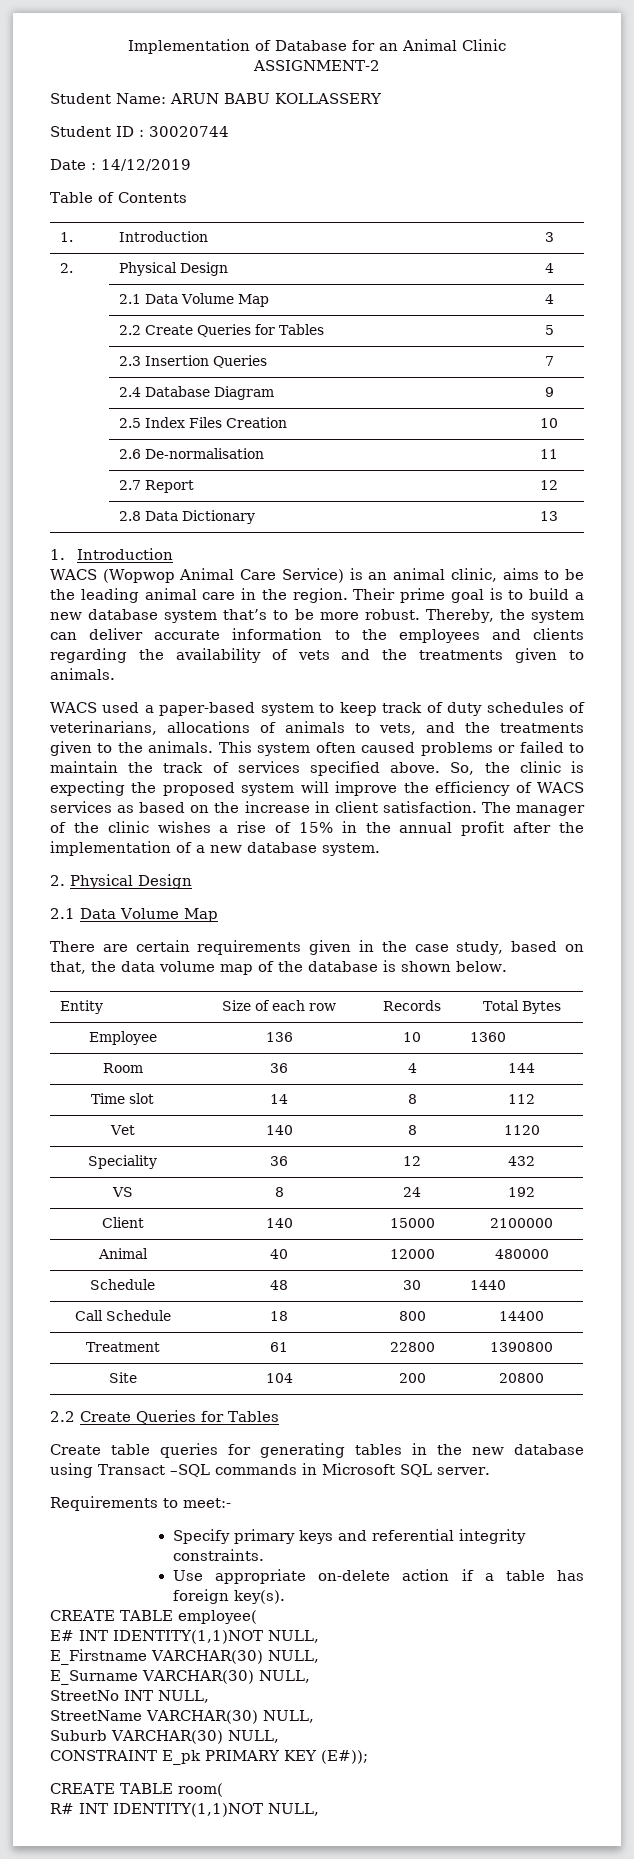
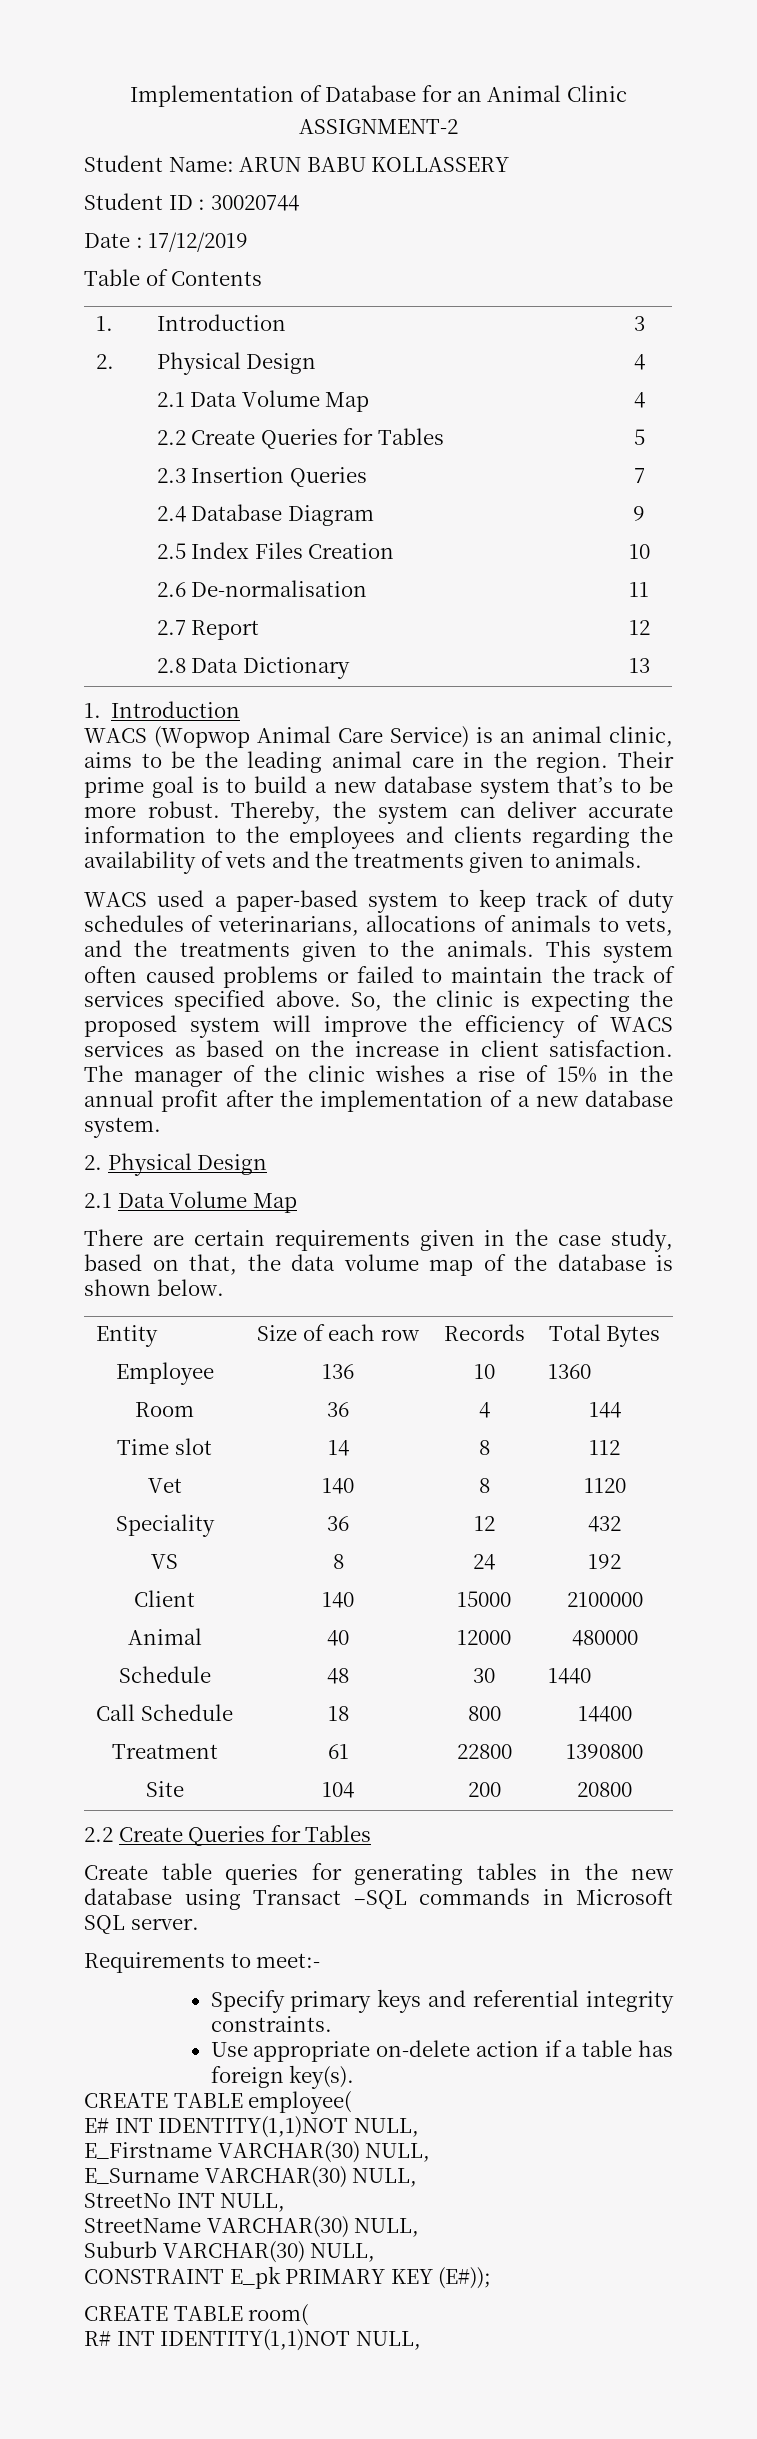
- Date : 14/12/2019
+ Date : 17/12/2019

